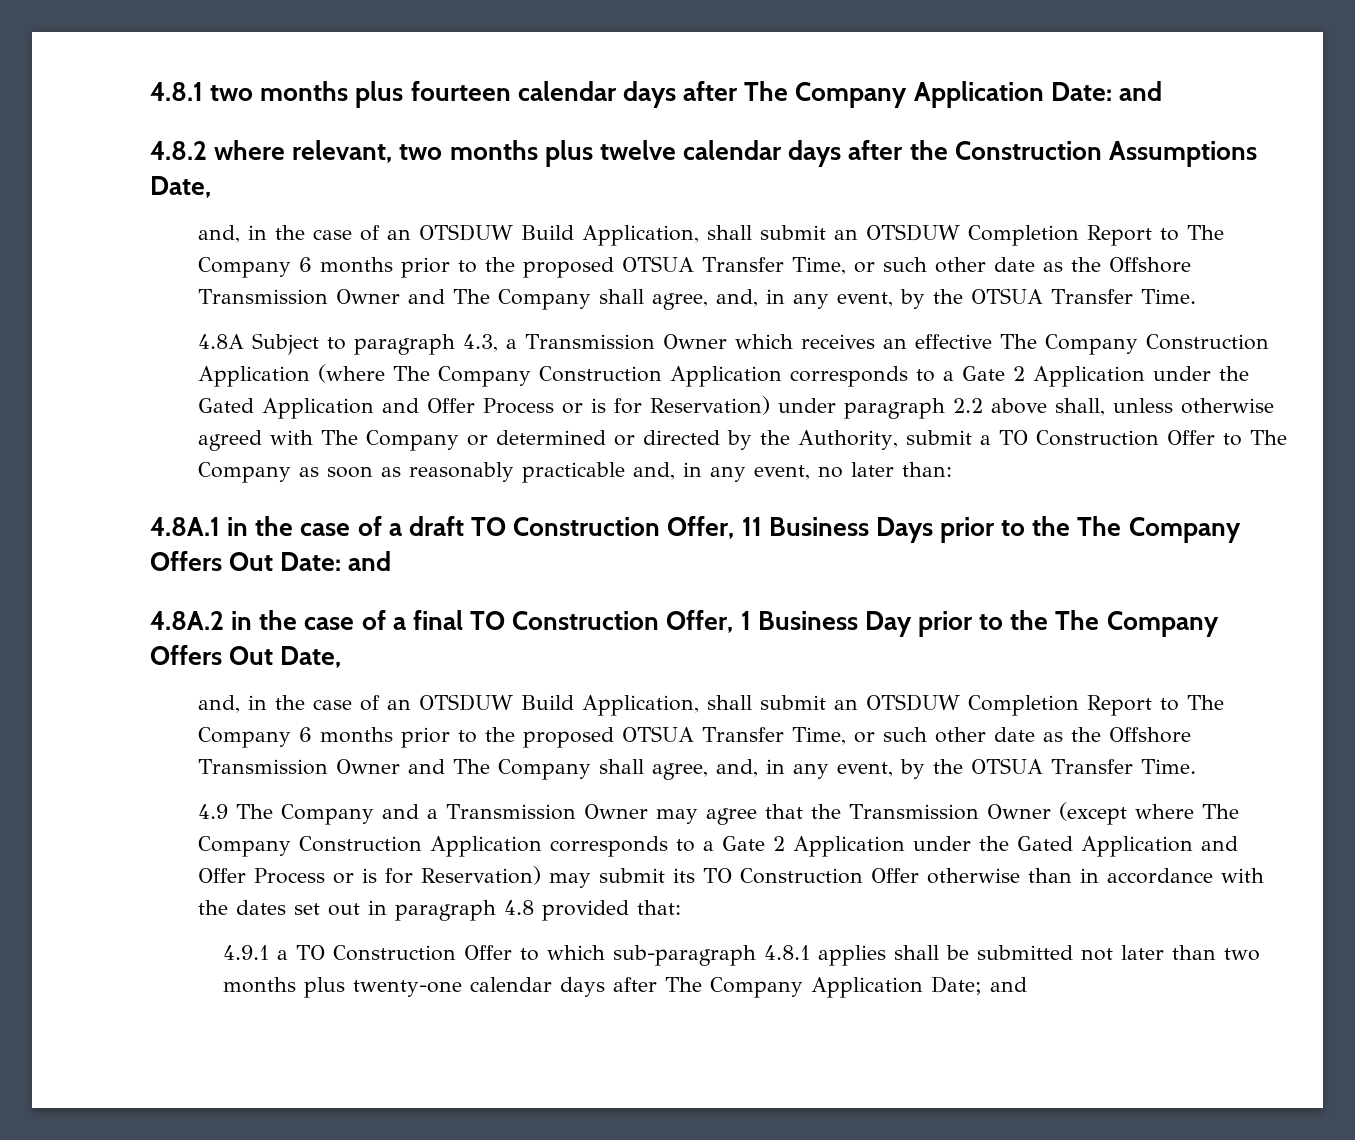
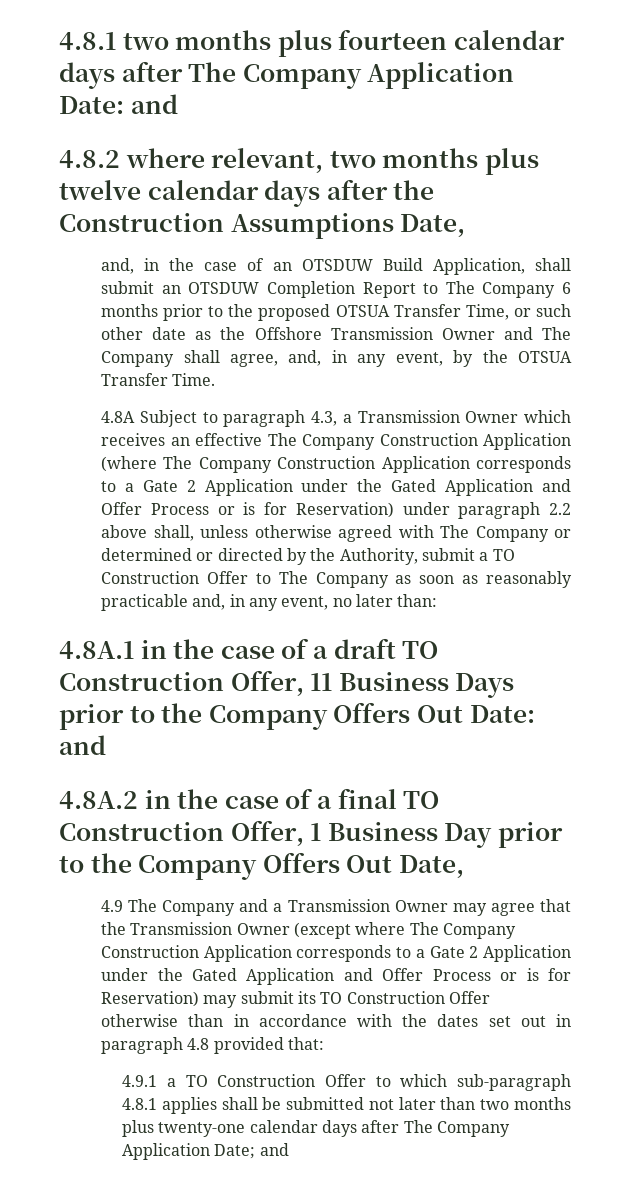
- 4.8A.1 in the case of a draft TO Construction Offer, 11 Business Days prior to the The Company Offers Out Date: and
+ 4.8A.1 in the case of a draft TO Construction Offer, 11 Business Days prior to the Company Offers Out Date: and
- 4.8A.2 in the case of a final TO Construction Offer, 1 Business Day prior to the The Company Offers Out Date,
- and, in the case of an OTSDUW Build Application, shall submit an OTSDUW Completion Report to The Company 6 months prior to the proposed OTSUA Transfer Time, or such other date as the Offshore Transmission Owner and The Company shall agree, and, in any event, by the OTSUA Transfer Time.
+ 4.8A.2 in the case of a final TO Construction Offer, 1 Business Day prior to the Company Offers Out Date,

